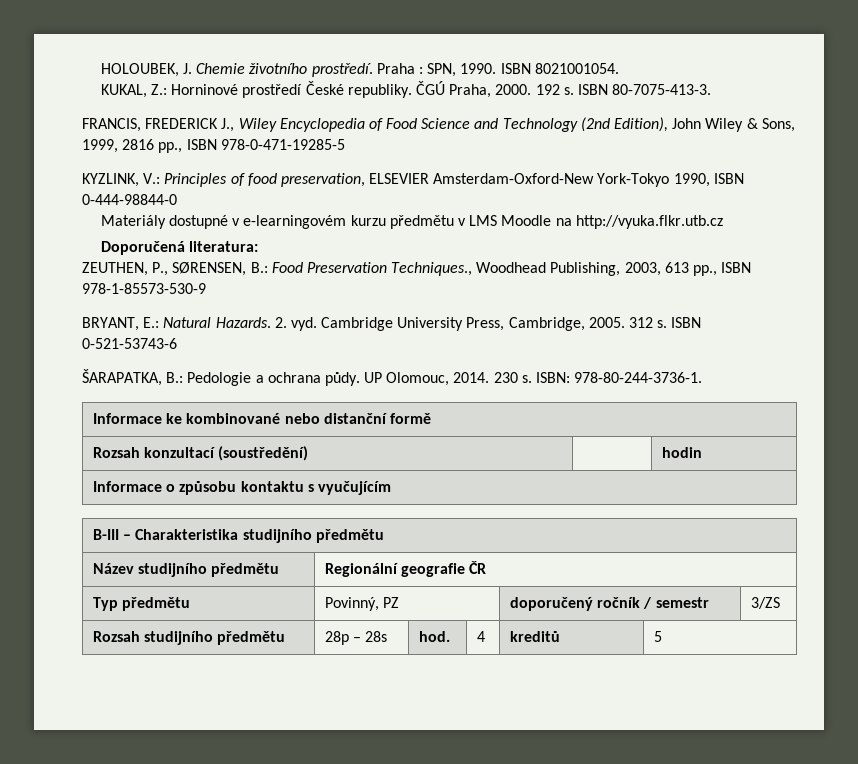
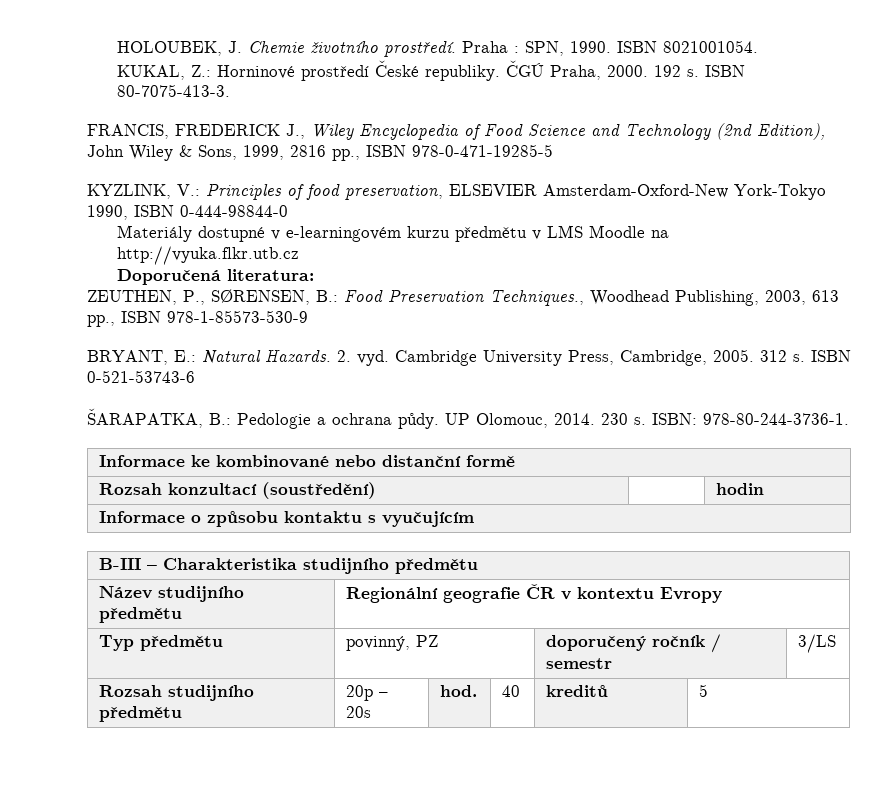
- Název studijního předmětu | Regionální geografie ČR
+ Název studijního předmětu | Regionální geografie ČR v kontextu Evropy
- Typ předmětu | Povinný, PZ | doporučený ročník / semestr | 3/ZS
+ Typ předmětu | povinný, PZ | doporučený ročník / semestr | 3/LS
- Rozsah studijního předmětu | 28p – 28s | hod. | 4 | kreditů | 5
+ Rozsah studijního předmětu | 20p – 20s | hod. | 40 | kreditů | 5

